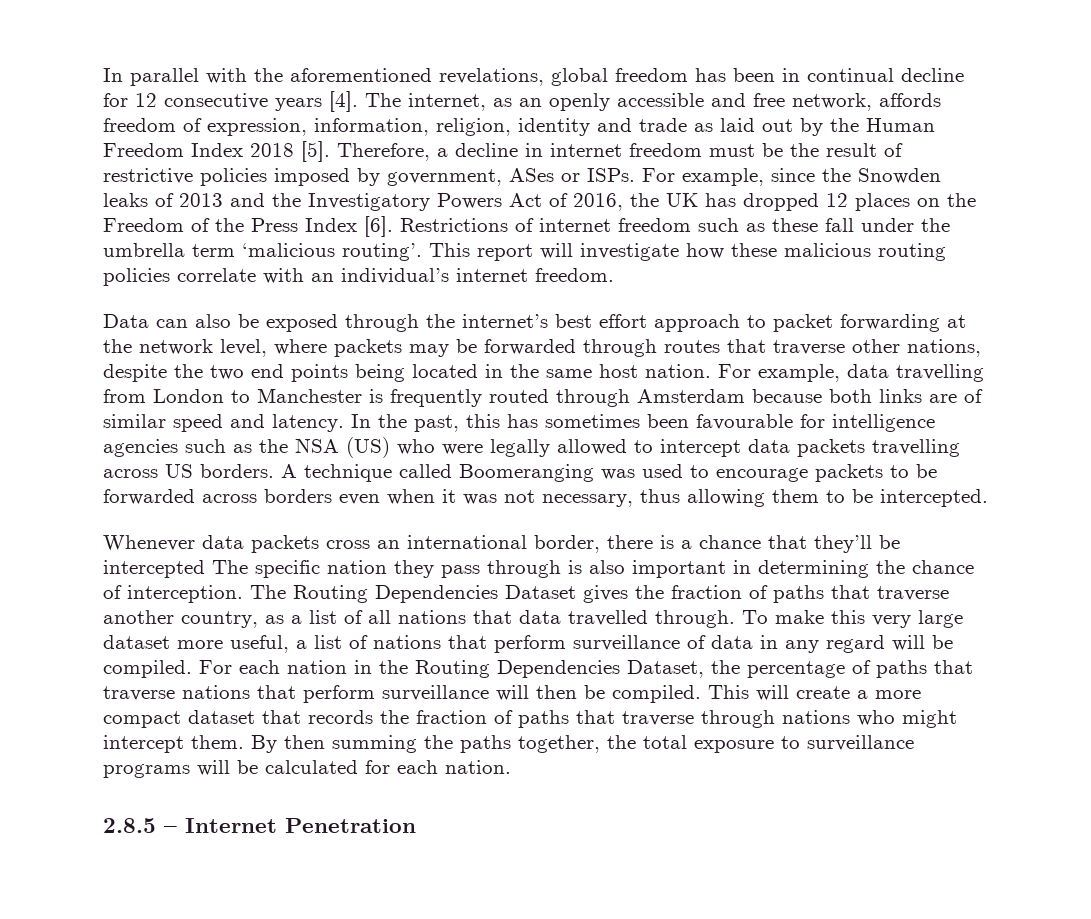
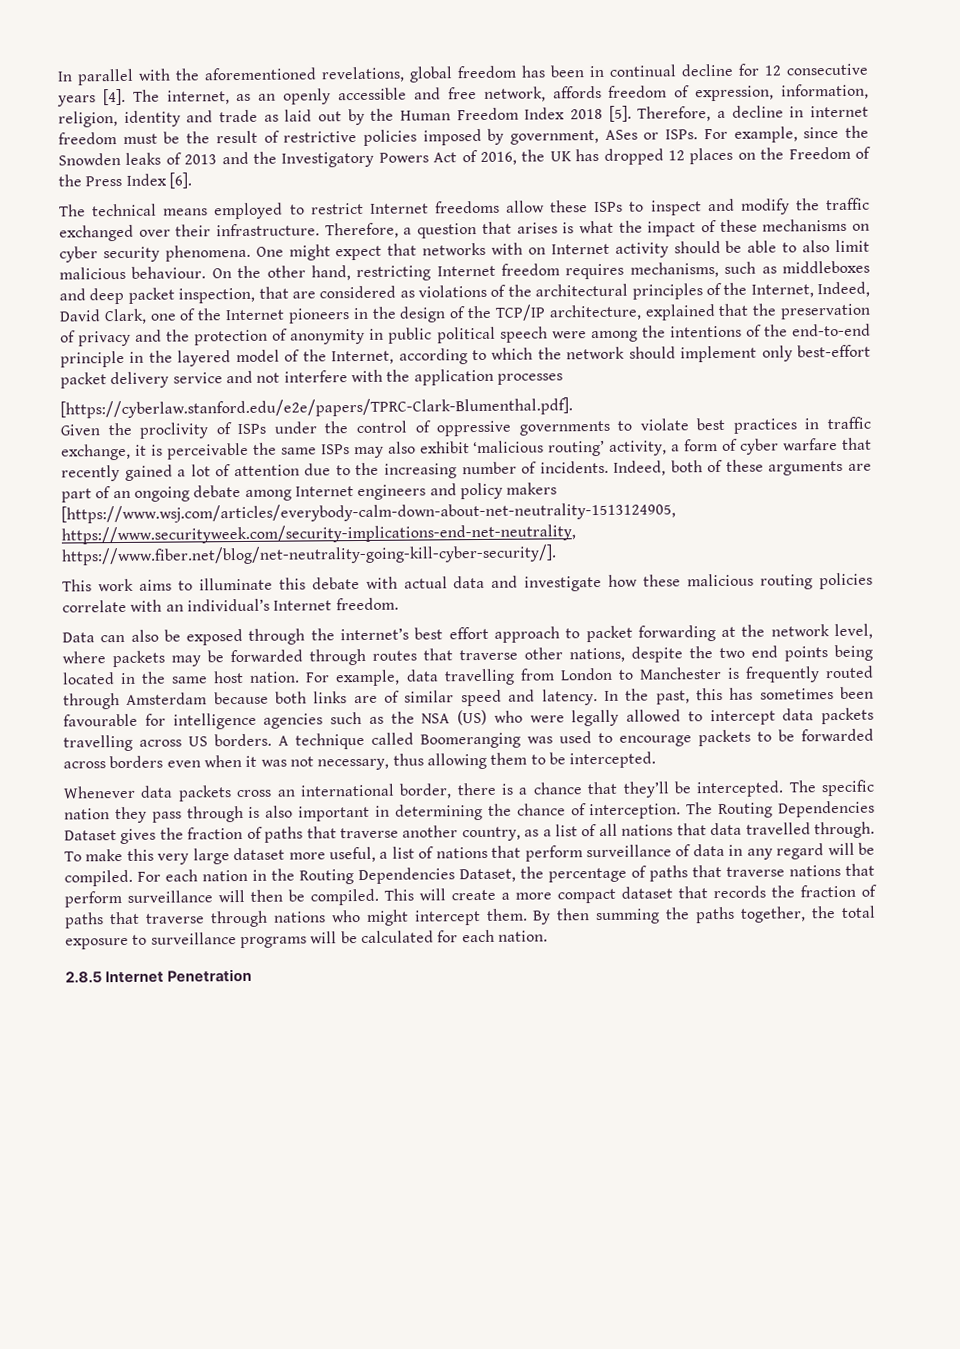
- For example, since the Snowden leaks of 2013 and the Investigatory Powers Act of 2016, the UK has dropped 12 places on the Freedom of the Press Index [6]. Restrictions of internet freedom such as these fall under the umbrella term ‘malicious routing’. This report will investigate how these malicious routing policies correlate with an individual’s internet freedom.
+ For example, since the Snowden leaks of 2013 and the Investigatory Powers Act of 2016, the UK has dropped 12 places on the Freedom of the Press Index [6].
+ The technical means employed to restrict Internet freedoms allow these ISPs to inspect and modify the traffic exchanged over their infrastructure. Therefore, a question that arises is what the impact of these mechanisms on cyber security phenomena. One might expect that networks with on Internet activity should be able to also limit malicious behaviour. On the other hand, restricting Internet freedom requires mechanisms, such as middleboxes and deep packet inspection, that are considered as violations of the architectural principles of the Internet, Indeed, David Clark, one of the Internet pioneers in the design of the TCP/IP architecture, explained that the preservation of privacy and the protection of anonymity in public political speech were among the intentions of the end-to-end principle in the layered model of the Internet, according to which the network should implement only best-effort packet delivery service and not interfere with the application processes
+ [https://cyberlaw.stanford.edu/e2e/papers/TPRC-Clark-Blumenthal.pdf].
+ Given the proclivity of ISPs under the control of oppressive governments to violate best practices in traffic exchange, it is perceivable the same ISPs may also exhibit ‘malicious routing’ activity, a form of cyber warfare that recently gained a lot of attention due to the increasing number of incidents. Indeed, both of these arguments are part of an ongoing debate among Internet engineers and policy makers [https://www.wsj.com/articles/everybody-calm-down-about-net-neutrality-1513124905, https://www.securityweek.com/security-implications-end-net-neutrality, https://www.fiber.net/blog/net-neutrality-going-kill-cyber-security/].
+ This work aims to illuminate this debate with actual data and investigate how these malicious routing policies correlate with an individual’s Internet freedom.
- Whenever data packets cross an international border, there is a chance that they’ll be intercepted The specific nation they pass through is also important in determining the chance of interception.
+ Whenever data packets cross an international border, there is a chance that they’ll be intercepted. The specific nation they pass through is also important in determining the chance of interception.
- 2.8.5 – Internet Penetration
+ 2.8.5 Internet Penetration

